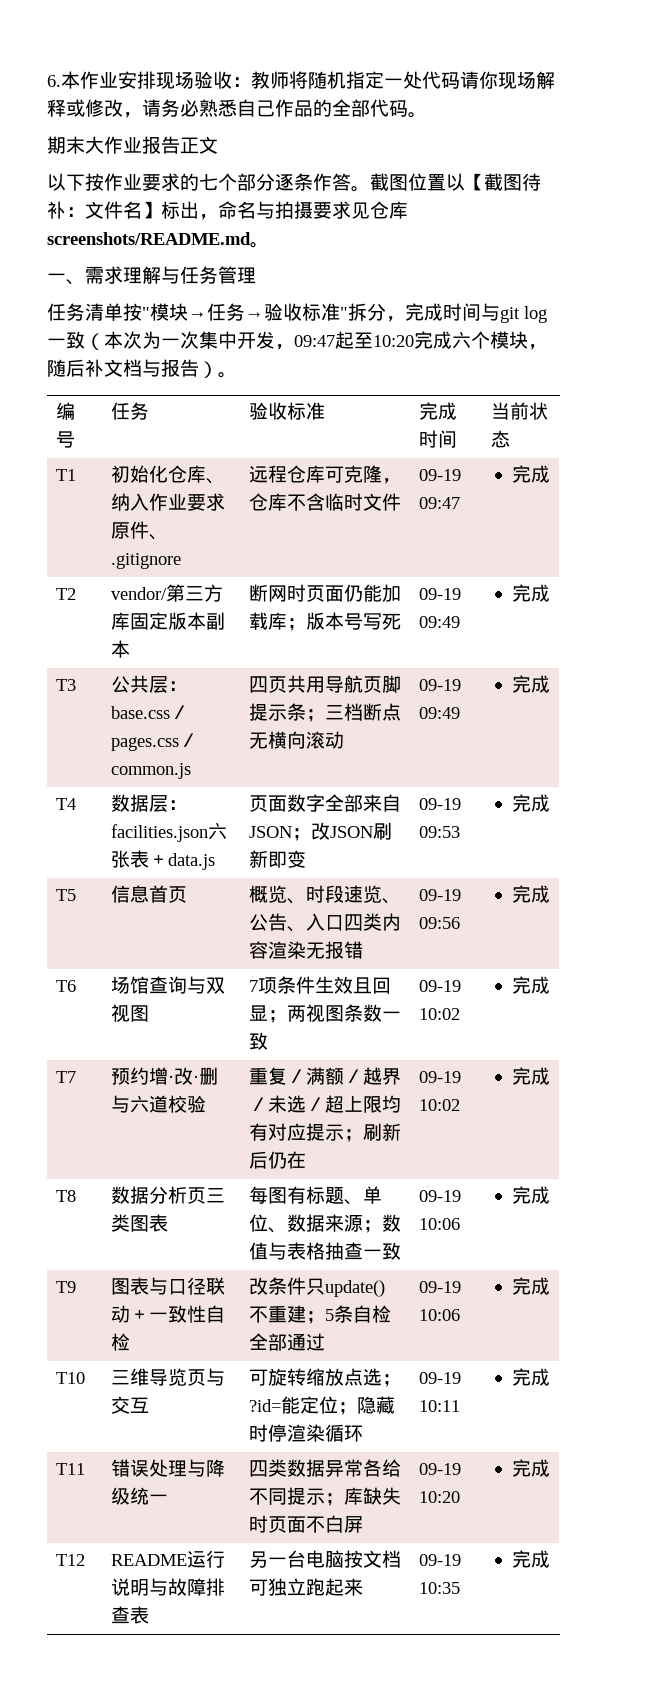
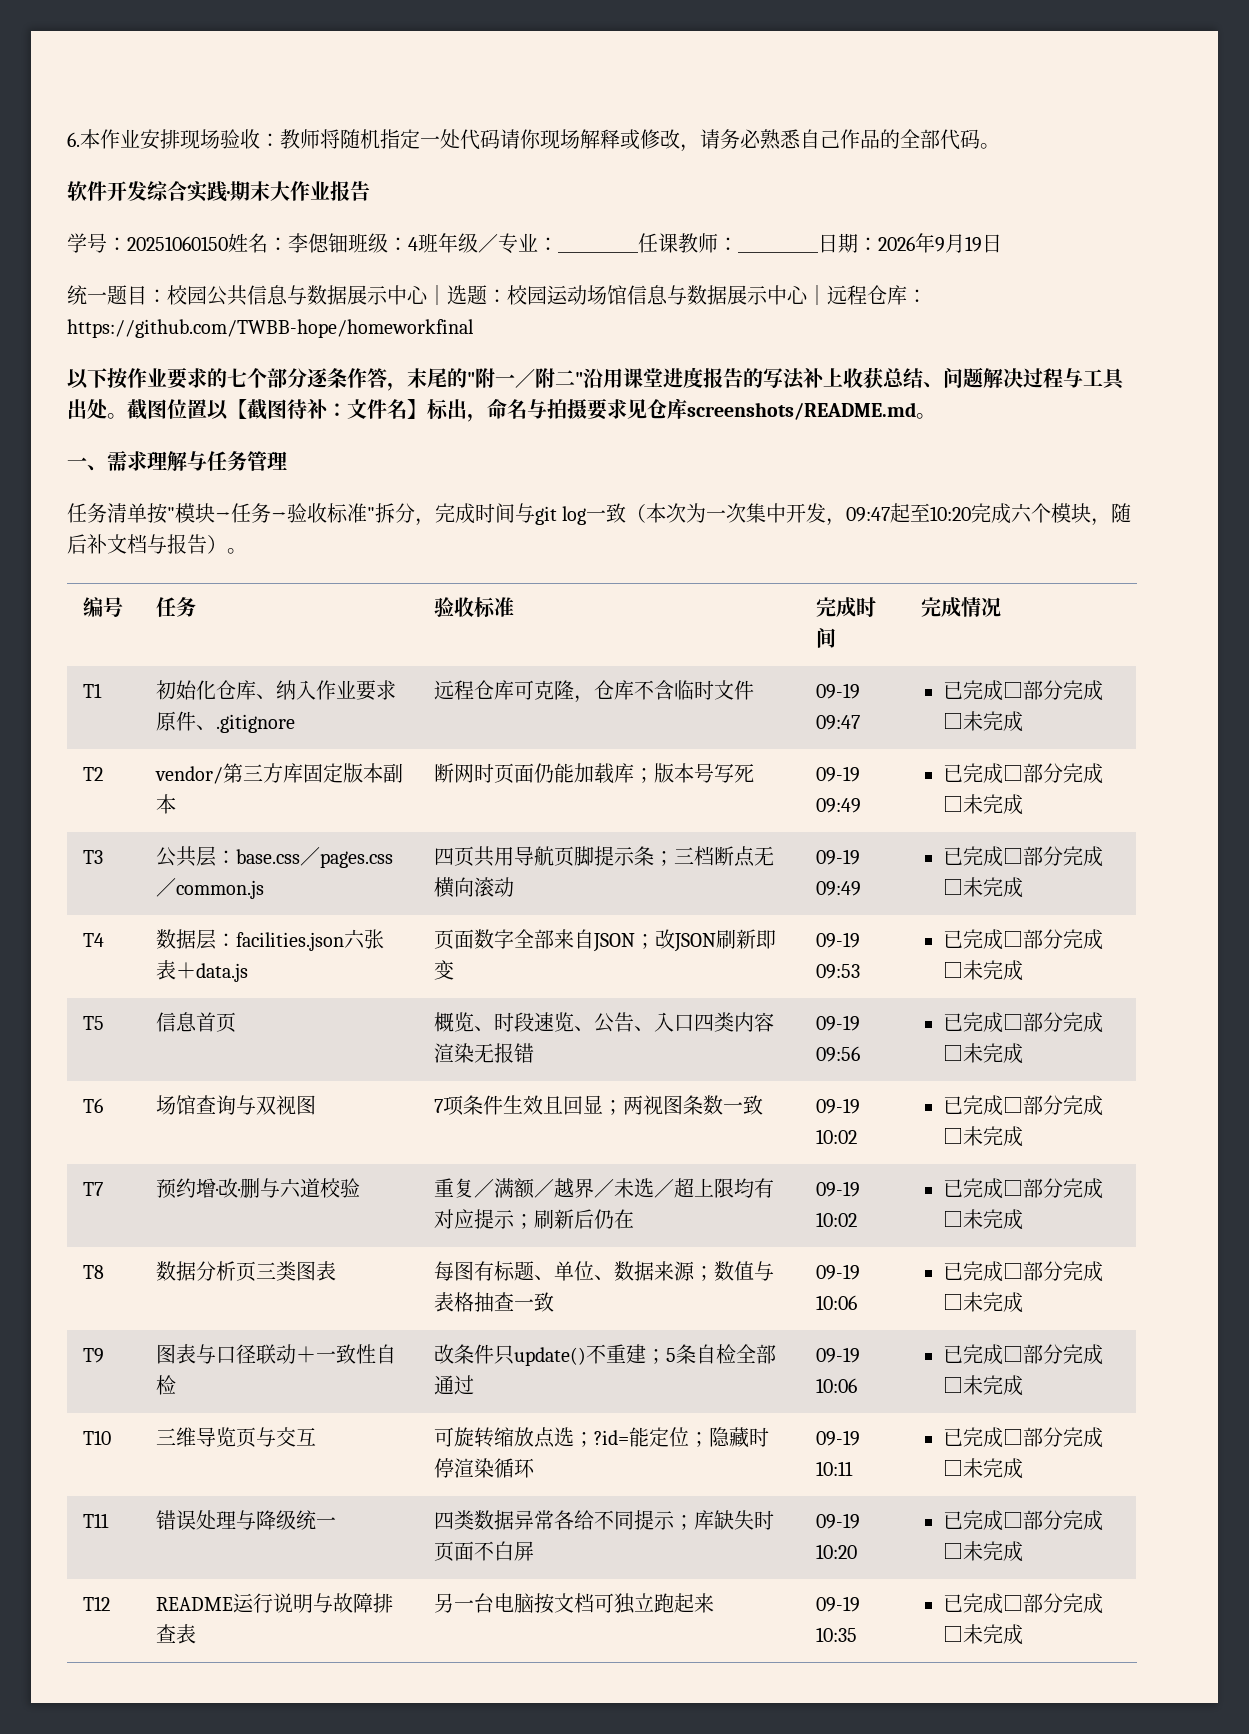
- 期末大作业报告正文
+ 软件开发综合实践·期末大作业报告
+ 学号：20251060150姓名：李偲钿班级：4班年级／专业：＿＿＿＿任课教师：＿＿＿＿日期：2026年9月19日
+ 统一题目：校园公共信息与数据展示中心｜选题：校园运动场馆信息与数据展示中心｜远程仓库：https://github.com/TWBB-hope/homeworkfinal
- 以下按作业要求的七个部分逐条作答。
+ 以下按作业要求的七个部分逐条作答，末尾的"附一／附二"沿用课堂进度报告的写法补上收获总结、问题解决过程与工具出处。
- 编号 | 任务 | 验收标准 | 完成时间 | 当前状态
+ 编号 | 任务 | 验收标准 | 完成时间 | 完成情况
- T1 | 初始化仓库、纳入作业要求原件、.gitignore | 远程仓库可克隆，仓库不含临时文件 | 09-19 09:47 | 完成
+ T1 | 初始化仓库、纳入作业要求原件、.gitignore | 远程仓库可克隆，仓库不含临时文件 | 09-19 09:47 | 已完成□部分完成□未完成
- T2 | vendor/第三方库固定版本副本 | 断网时页面仍能加载库；版本号写死 | 09-19 09:49 | 完成
+ T2 | vendor/第三方库固定版本副本 | 断网时页面仍能加载库；版本号写死 | 09-19 09:49 | 已完成□部分完成□未完成
- T3 | 公共层：base.css／pages.css／common.js | 四页共用导航页脚提示条；三档断点无横向滚动 | 09-19 09:49 | 完成
+ T3 | 公共层：base.css／pages.css／common.js | 四页共用导航页脚提示条；三档断点无横向滚动 | 09-19 09:49 | 已完成□部分完成□未完成
- T4 | 数据层：facilities.json六张表＋data.js | 页面数字全部来自JSON；改JSON刷新即变 | 09-19 09:53 | 完成
+ T4 | 数据层：facilities.json六张表＋data.js | 页面数字全部来自JSON；改JSON刷新即变 | 09-19 09:53 | 已完成□部分完成□未完成
- T5 | 信息首页 | 概览、时段速览、公告、入口四类内容渲染无报错 | 09-19 09:56 | 完成
+ T5 | 信息首页 | 概览、时段速览、公告、入口四类内容渲染无报错 | 09-19 09:56 | 已完成□部分完成□未完成
- T6 | 场馆查询与双视图 | 7项条件生效且回显；两视图条数一致 | 09-19 10:02 | 完成
+ T6 | 场馆查询与双视图 | 7项条件生效且回显；两视图条数一致 | 09-19 10:02 | 已完成□部分完成□未完成
- T7 | 预约增·改·删与六道校验 | 重复／满额／越界／未选／超上限均有对应提示；刷新后仍在 | 09-19 10:02 | 完成
+ T7 | 预约增·改·删与六道校验 | 重复／满额／越界／未选／超上限均有对应提示；刷新后仍在 | 09-19 10:02 | 已完成□部分完成□未完成
- T8 | 数据分析页三类图表 | 每图有标题、单位、数据来源；数值与表格抽查一致 | 09-19 10:06 | 完成
+ T8 | 数据分析页三类图表 | 每图有标题、单位、数据来源；数值与表格抽查一致 | 09-19 10:06 | 已完成□部分完成□未完成
- T9 | 图表与口径联动＋一致性自检 | 改条件只update()不重建；5条自检全部通过 | 09-19 10:06 | 完成
+ T9 | 图表与口径联动＋一致性自检 | 改条件只update()不重建；5条自检全部通过 | 09-19 10:06 | 已完成□部分完成□未完成
- T10 | 三维导览页与交互 | 可旋转缩放点选；?id=能定位；隐藏时停渲染循环 | 09-19 10:11 | 完成
+ T10 | 三维导览页与交互 | 可旋转缩放点选；?id=能定位；隐藏时停渲染循环 | 09-19 10:11 | 已完成□部分完成□未完成
- T11 | 错误处理与降级统一 | 四类数据异常各给不同提示；库缺失时页面不白屏 | 09-19 10:20 | 完成
+ T11 | 错误处理与降级统一 | 四类数据异常各给不同提示；库缺失时页面不白屏 | 09-19 10:20 | 已完成□部分完成□未完成
- T12 | README运行说明与故障排查表 | 另一台电脑按文档可独立跑起来 | 09-19 10:35 | 完成
+ T12 | README运行说明与故障排查表 | 另一台电脑按文档可独立跑起来 | 09-19 10:35 | 已完成□部分完成□未完成

